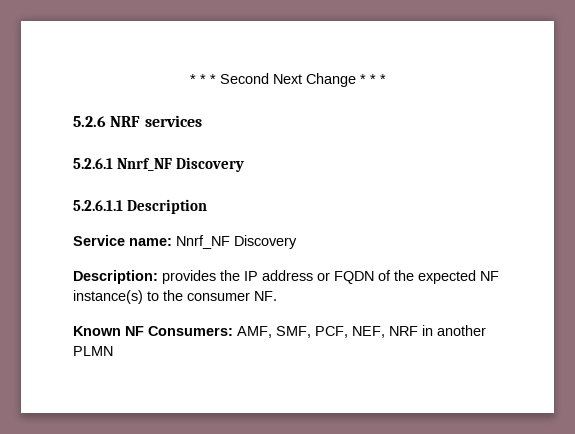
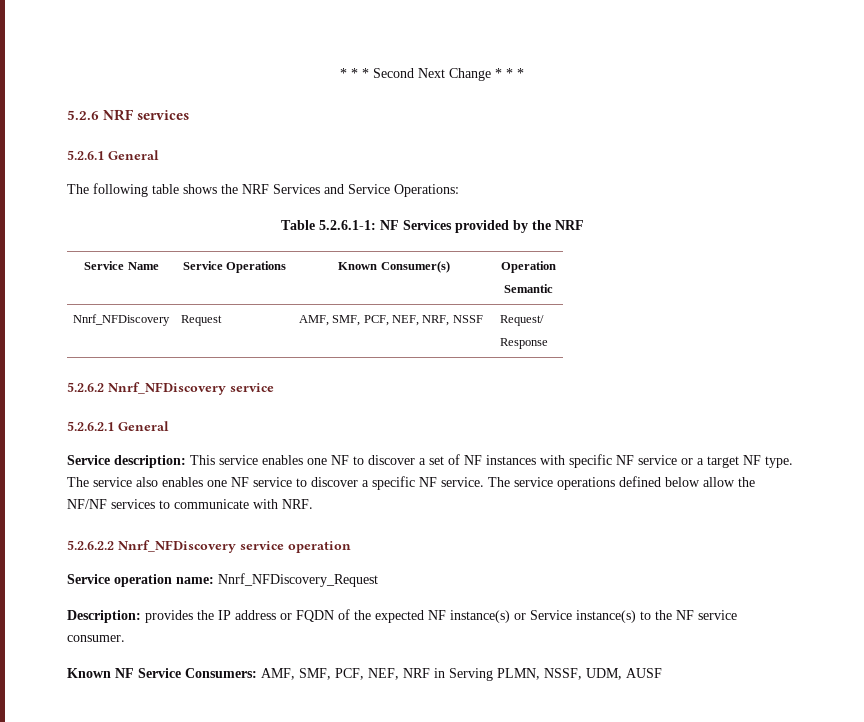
- 5.2.6.1 Nnrf_NF Discovery
- 5.2.6.1.1 Description
- Service name: Nnrf_NF Discovery
+ 5.2.6.1 General
+ The following table shows the NRF Services and Service Operations:
+ Table 5.2.6.1-1: NF Services provided by the NRF
+ Service Name | Service Operations | Known Consumer(s) | Operation
+ Semantic
+ Nnrf_NFDiscovery | Request | AMF, SMF, PCF, NEF, NRF, NSSF | Request/
+ Response
+ 5.2.6.2 Nnrf_NFDiscovery service
+ 5.2.6.2.1 General
+ Service description: This service enables one NF to discover a set of NF instances with specific NF service or a target NF type. The service also enables one NF service to discover a specific NF service. The service operations defined below allow the NF/NF services to communicate with NRF.
+ 5.2.6.2.2 Nnrf_NFDiscovery service operation
+ Service operation name: Nnrf_NFDiscovery_Request
- Description: provides the IP address or FQDN of the expected NF instance(s) to the consumer NF.
+ Description: provides the IP address or FQDN of the expected NF instance(s) or Service instance(s) to the NF service consumer.
- Known NF Consumers: AMF, SMF, PCF, NEF, NRF in another PLMN
+ Known NF Service Consumers: AMF, SMF, PCF, NEF, NRF in Serving PLMN, NSSF, UDM, AUSF

